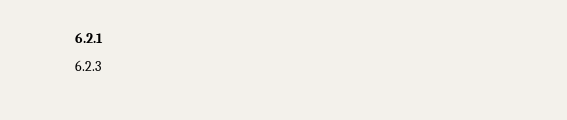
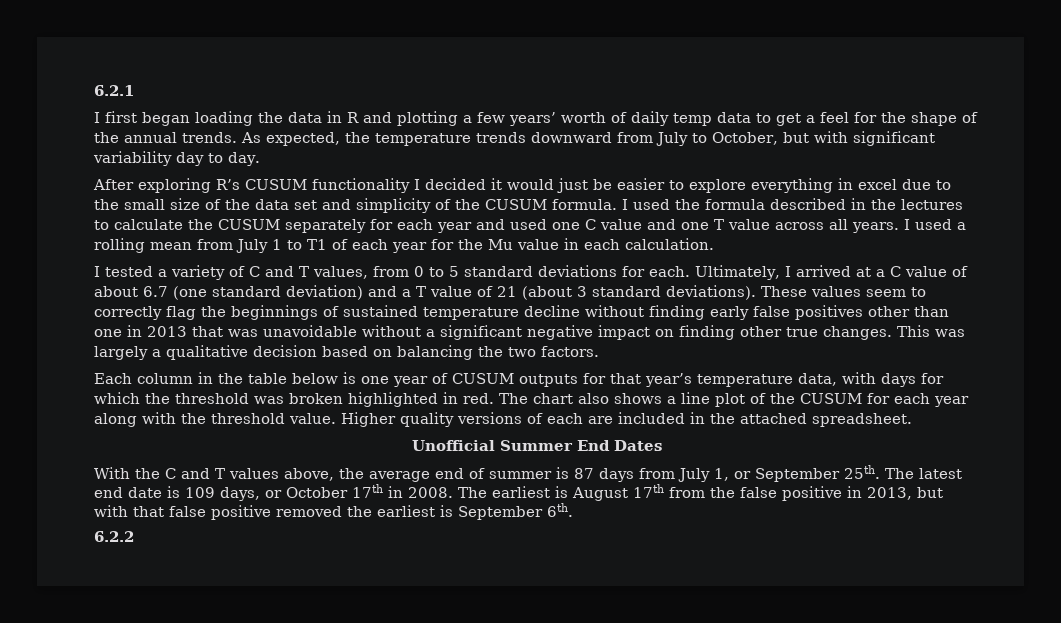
- 6.2.3
+ I first began loading the data in R and plotting a few years’ worth of daily temp data to get a feel for the shape of the annual trends. As expected, the temperature trends downward from July to October, but with significant variability day to day.
+ After exploring R’s CUSUM functionality I decided it would just be easier to explore everything in excel due to the small size of the data set and simplicity of the CUSUM formula. I used the formula described in the lectures to calculate the CUSUM separately for each year and used one C value and one T value across all years. I used a rolling mean from July 1 to T1 of each year for the Mu value in each calculation.
+ I tested a variety of C and T values, from 0 to 5 standard deviations for each. Ultimately, I arrived at a C value of about 6.7 (one standard deviation) and a T value of 21 (about 3 standard deviations). These values seem to correctly flag the beginnings of sustained temperature decline without finding early false positives other than one in 2013 that was unavoidable without a significant negative impact on finding other true changes. This was largely a qualitative decision based on balancing the two factors.
+ Each column in the table below is one year of CUSUM outputs for that year’s temperature data, with days for which the threshold was broken highlighted in red. The chart also shows a line plot of the CUSUM for each year along with the threshold value. Higher quality versions of each are included in the attached spreadsheet.
+ Unofficial Summer End Dates
+ With the C and T values above, the average end of summer is 87 days from July 1, or September 25th. The latest end date is 109 days, or October 17th in 2008. The earliest is August 17th from the false positive in 2013, but with that false positive removed the earliest is September 6th.
+ 6.2.2

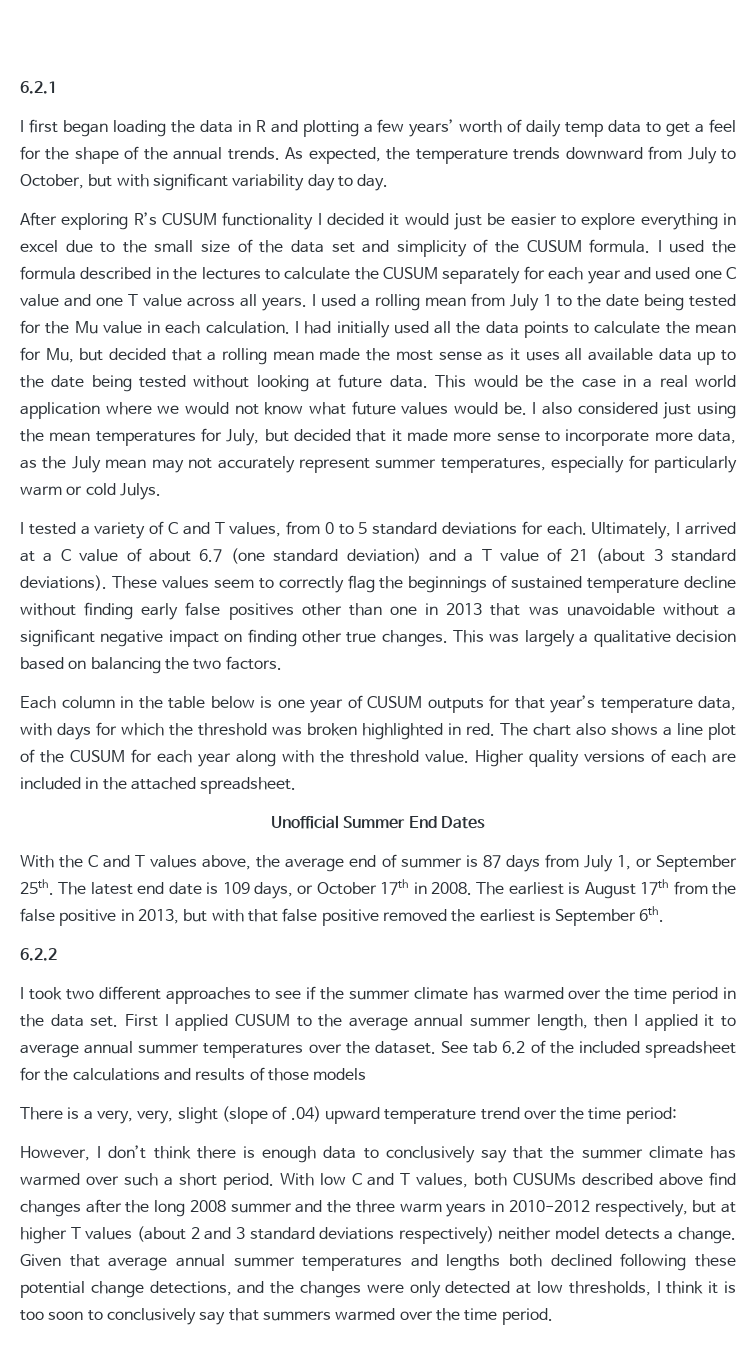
- I used a rolling mean from July 1 to T1 of each year for the Mu value in each calculation.
+ I used a rolling mean from July 1 to the date being tested for the Mu value in each calculation. I had initially used all the data points to calculate the mean for Mu, but decided that a rolling mean made the most sense as it uses all available data up to the date being tested without looking at future data. This would be the case in a real world application where we would not know what future values would be. I also considered just using the mean temperatures for July, but decided that it made more sense to incorporate more data, as the July mean may not accurately represent summer temperatures, especially for particularly warm or cold Julys.
+ I took two different approaches to see if the summer climate has warmed over the time period in the data set. First I applied CUSUM to the average annual summer length, then I applied it to average annual summer temperatures over the dataset. See tab 6.2 of the included spreadsheet for the calculations and results of those models
+ There is a very, very, slight (slope of .04) upward temperature trend over the time period:
+ However, I don’t think there is enough data to conclusively say that the summer climate has warmed over such a short period. With low C and T values, both CUSUMs described above find changes after the long 2008 summer and the three warm years in 2010-2012 respectively, but at higher T values (about 2 and 3 standard deviations respectively) neither model detects a change. Given that average annual summer temperatures and lengths both declined following these potential change detections, and the changes were only detected at low thresholds, I think it is too soon to conclusively say that summers warmed over the time period.

